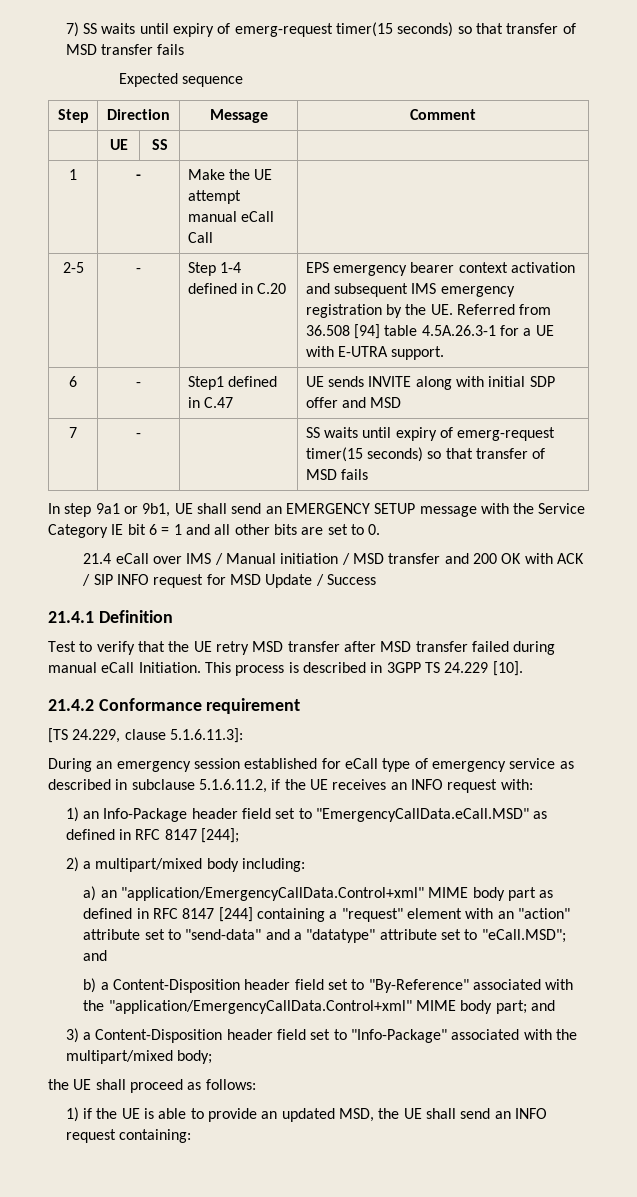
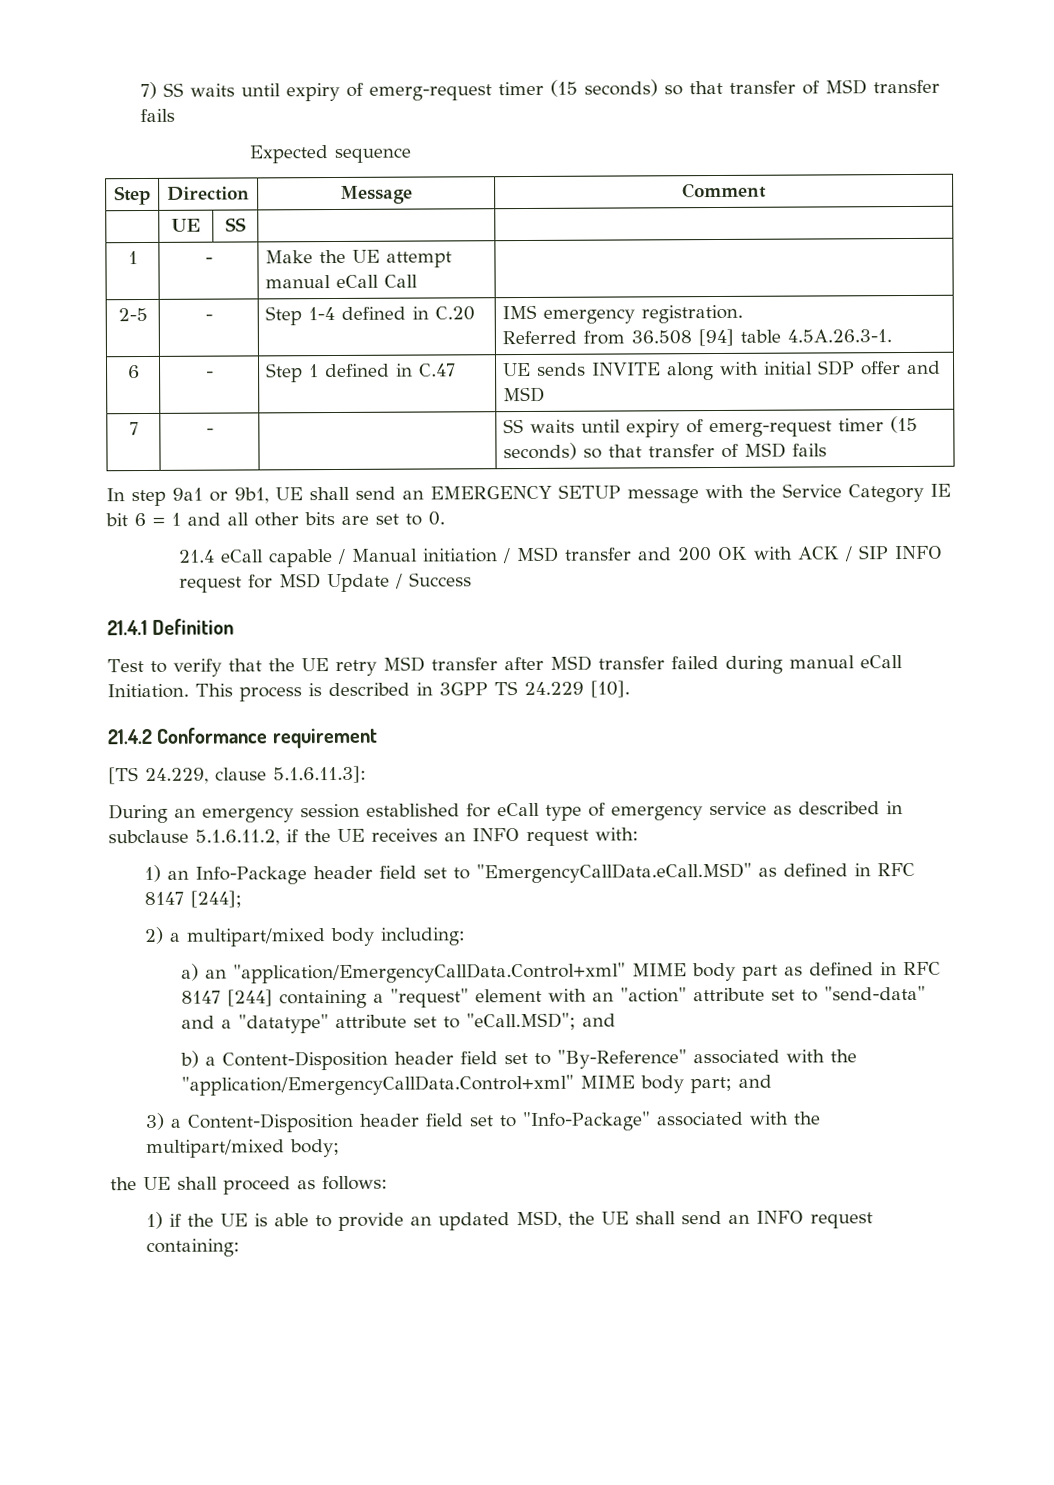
- 7) SS waits until expiry of emerg-request timer(15 seconds) so that transfer of MSD transfer fails
+ 7) SS waits until expiry of emerg-request timer (15 seconds) so that transfer of MSD transfer fails
- 2-5 | - | Step 1-4 defined in C.20 | EPS emergency bearer context activation and subsequent IMS emergency registration by the UE. Referred from 36.508 [94] table 4.5A.26.3-1 for a UE with E-UTRA support.
+ 2-5 | - | Step 1-4 defined in C.20 | IMS emergency registration.
+ Referred from 36.508 [94] table 4.5A.26.3-1.
- 6 | - | Step1 defined in C.47 | UE sends INVITE along with initial SDP offer and MSD
+ 6 | - | Step 1 defined in C.47 | UE sends INVITE along with initial SDP offer and MSD
- 7 | - | | SS waits until expiry of emerg-request timer(15 seconds) so that transfer of MSD fails
+ 7 | - | | SS waits until expiry of emerg-request timer (15 seconds) so that transfer of MSD fails
- 21.4 eCall over IMS / Manual initiation / MSD transfer and 200 OK with ACK / SIP INFO request for MSD Update / Success
+ 21.4 eCall capable / Manual initiation / MSD transfer and 200 OK with ACK / SIP INFO request for MSD Update / Success

